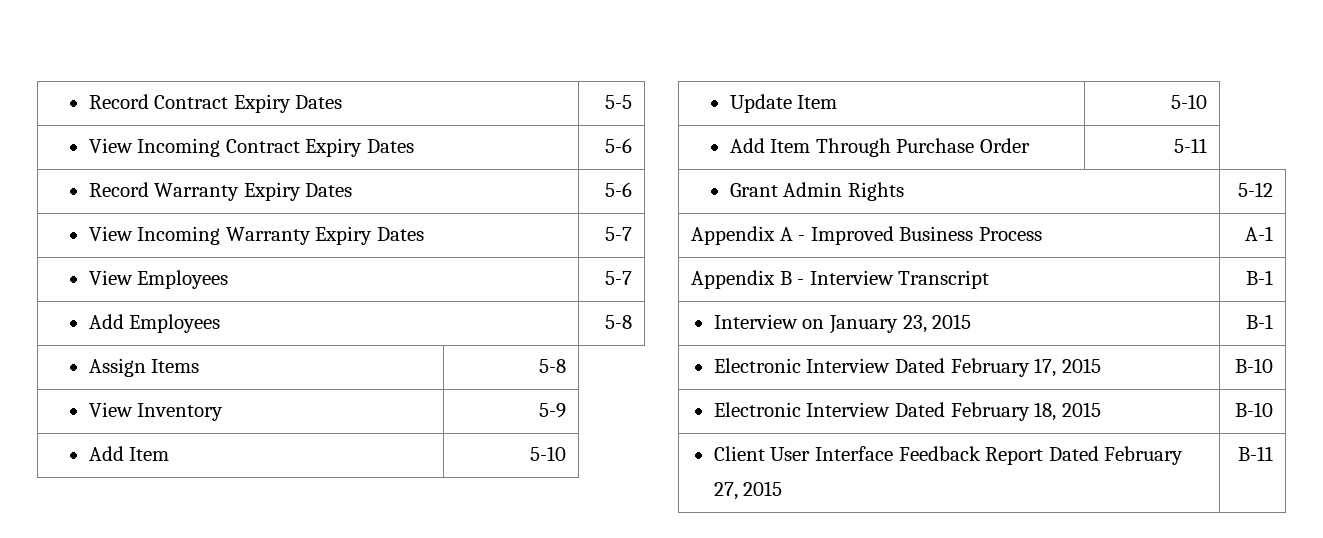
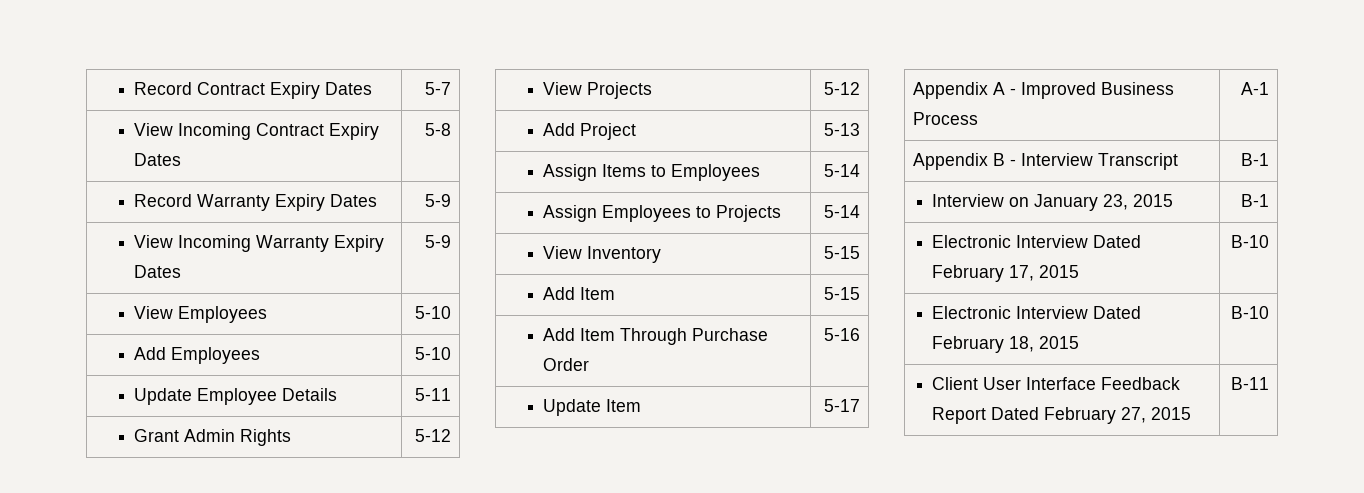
- Record Contract Expiry Dates | 5-5
+ Record Contract Expiry Dates | 5-7
- View Incoming Contract Expiry Dates | 5-6
+ View Incoming Contract Expiry Dates | 5-8
- Record Warranty Expiry Dates | 5-6
+ Record Warranty Expiry Dates | 5-9
- View Incoming Warranty Expiry Dates | 5-7
+ View Incoming Warranty Expiry Dates | 5-9
- View Employees | 5-7
+ View Employees | 5-10
- Add Employees | 5-8
- Assign Items | 5-8
- View Inventory | 5-9
- Add Item | 5-10
- Update Item | 5-10
- Add Item Through Purchase Order | 5-11
+ Add Employees | 5-10
+ Update Employee Details | 5-11
+ View Projects | 5-12
+ Add Project | 5-13
+ Assign Items to Employees | 5-14
+ Assign Employees to Projects | 5-14
+ View Inventory | 5-15
+ Add Item | 5-15
+ Add Item Through Purchase Order | 5-16
+ Update Item | 5-17

